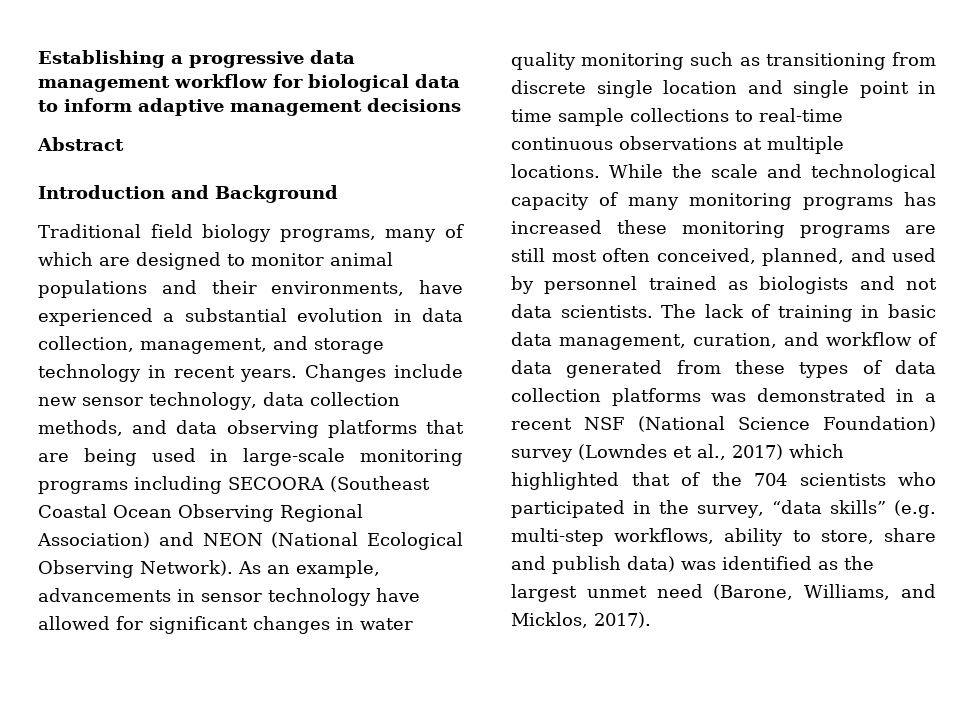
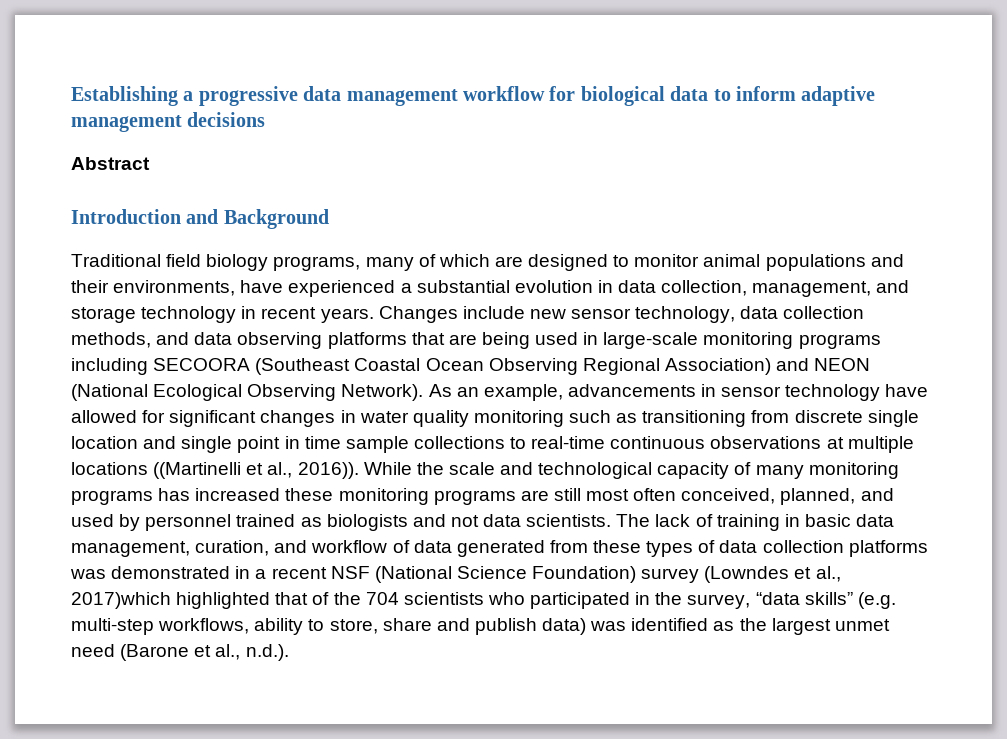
- As an example, advancements in sensor technology have allowed for significant changes in water quality monitoring such as transitioning from discrete single location and single point in time sample collections to real-time continuous observations at multiple locations.
+ As an example, advancements in sensor technology have allowed for significant changes in water quality monitoring such as transitioning from discrete single location and single point in time sample collections to real-time continuous observations at multiple locations ((Martinelli et al., 2016)).
- The lack of training in basic data management, curation, and workflow of data generated from these types of data collection platforms was demonstrated in a recent NSF (National Science Foundation) survey (Lowndes et al., 2017) which highlighted that of the 704 scientists who participated in the survey, “data skills” (e.g. multi-step workflows, ability to store, share and publish data) was identified as the largest unmet need (Barone, Williams, and Micklos, 2017).
+ The lack of training in basic data management, curation, and workflow of data generated from these types of data collection platforms was demonstrated in a recent NSF (National Science Foundation) survey (Lowndes et al., 2017)which highlighted that of the 704 scientists who participated in the survey, “data skills” (e.g. multi-step workflows, ability to store, share and publish data) was identified as the largest unmet need (Barone et al., n.d.).

